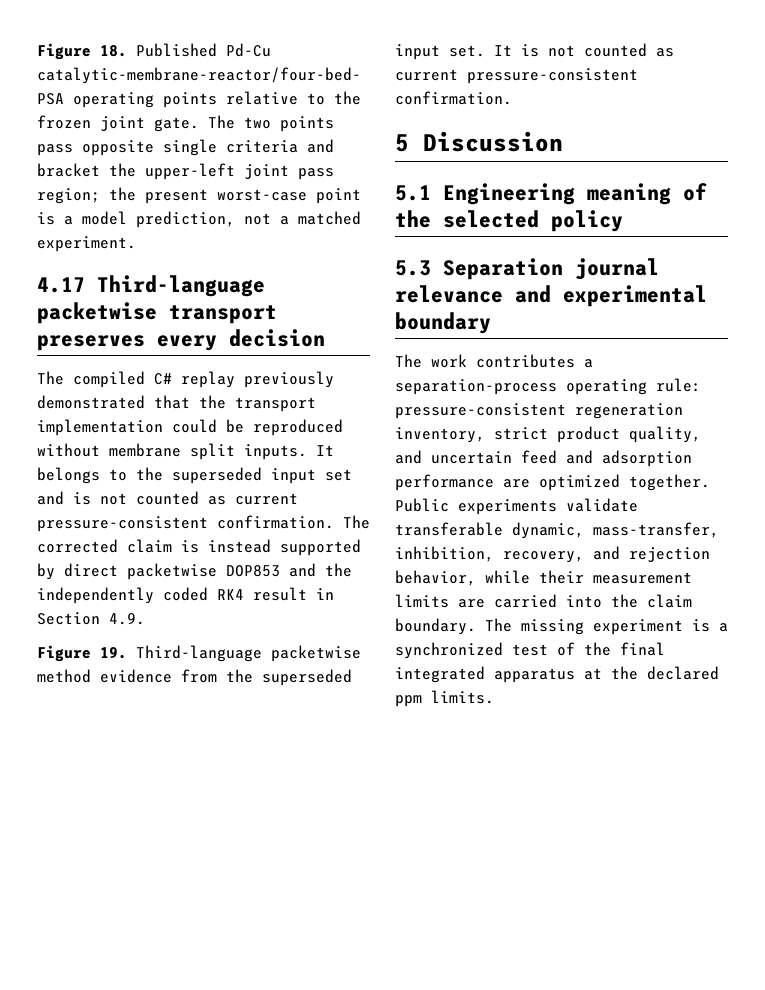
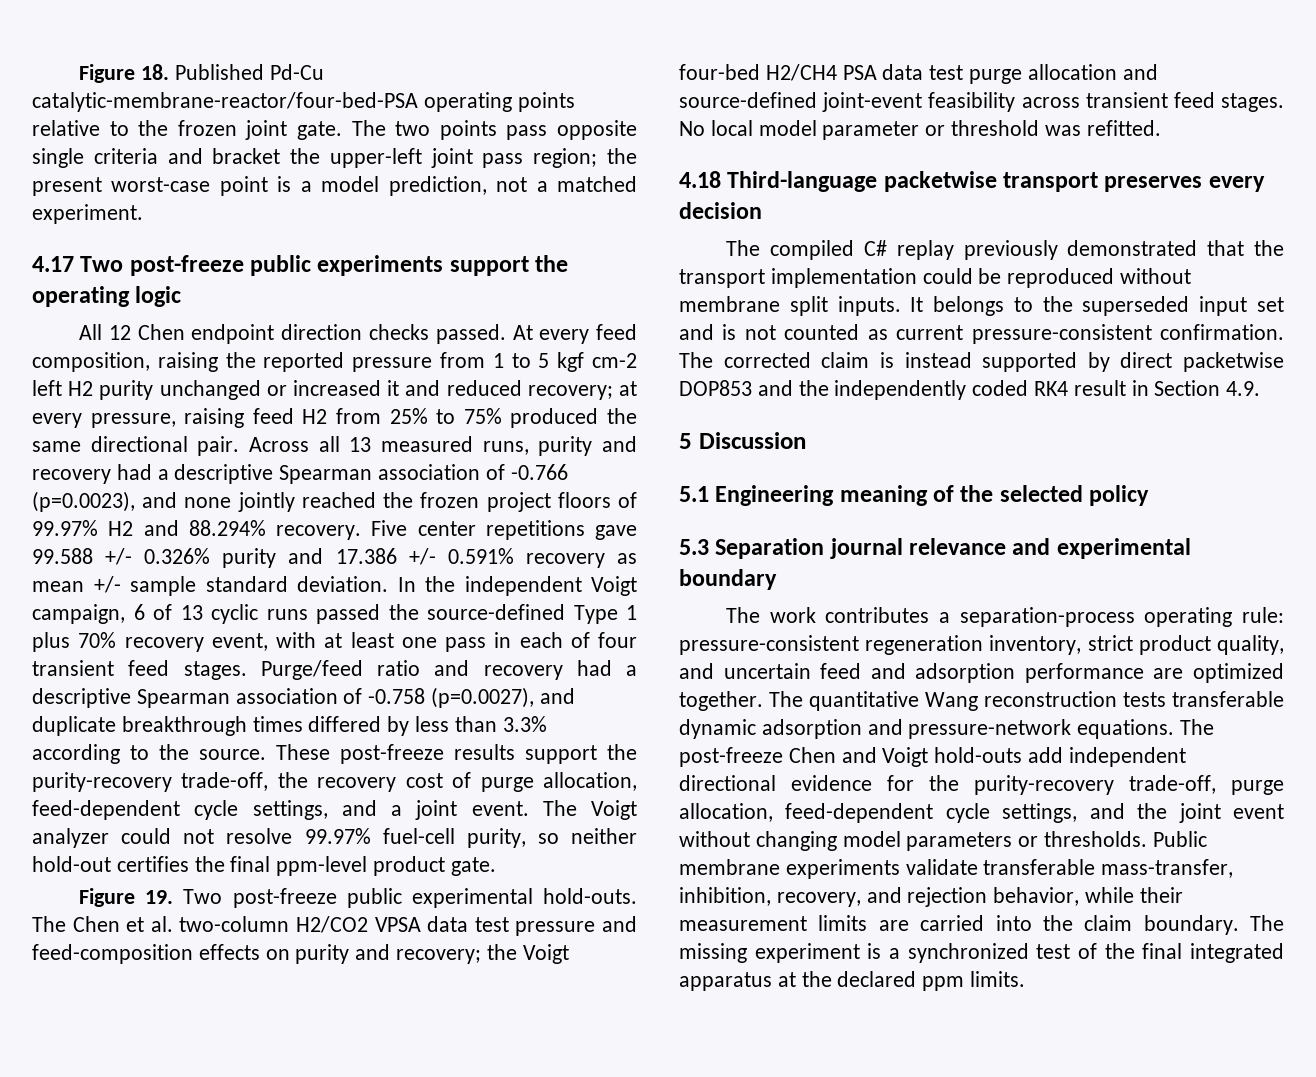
- 4.17 Third-language packetwise transport preserves every decision
+ 4.17 Two post-freeze public experiments support the operating logic
+ All 12 Chen endpoint direction checks passed. At every feed composition, raising the reported pressure from 1 to 5 kgf cm-2 left H2 purity unchanged or increased it and reduced recovery; at every pressure, raising feed H2 from 25% to 75% produced the same directional pair. Across all 13 measured runs, purity and recovery had a descriptive Spearman association of -0.766 (p=0.0023), and none jointly reached the frozen project floors of 99.97% H2 and 88.294% recovery. Five center repetitions gave 99.588 +/- 0.326% purity and 17.386 +/- 0.591% recovery as mean +/- sample standard deviation. In the independent Voigt campaign, 6 of 13 cyclic runs passed the source-defined Type 1 plus 70% recovery event, with at least one pass in each of four transient feed stages. Purge/feed ratio and recovery had a descriptive Spearman association of -0.758 (p=0.0027), and duplicate breakthrough times differed by less than 3.3% according to the source. These post-freeze results support the purity-recovery trade-off, the recovery cost of purge allocation, feed-dependent cycle settings, and a joint event. The Voigt analyzer could not resolve 99.97% fuel-cell purity, so neither hold-out certifies the final ppm-level product gate.
+ Figure 19. Two post-freeze public experimental hold-outs. The Chen et al. two-column H2/CO2 VPSA data test pressure and feed-composition effects on purity and recovery; the Voigt four-bed H2/CH4 PSA data test purge allocation and source-defined joint-event feasibility across transient feed stages. No local model parameter or threshold was refitted.
+ 4.18 Third-language packetwise transport preserves every decision
- Figure 19. Third-language packetwise method evidence from the superseded input set. It is not counted as current pressure-consistent confirmation.
- Public experiments validate transferable dynamic, mass-transfer, inhibition, recovery, and rejection behavior, while their measurement limits are carried into the claim boundary.
+ The quantitative Wang reconstruction tests transferable dynamic adsorption and pressure-network equations. The post-freeze Chen and Voigt hold-outs add independent directional evidence for the purity-recovery trade-off, purge allocation, feed-dependent cycle settings, and the joint event without changing model parameters or thresholds. Public membrane experiments validate transferable mass-transfer, inhibition, recovery, and rejection behavior, while their measurement limits are carried into the claim boundary.

